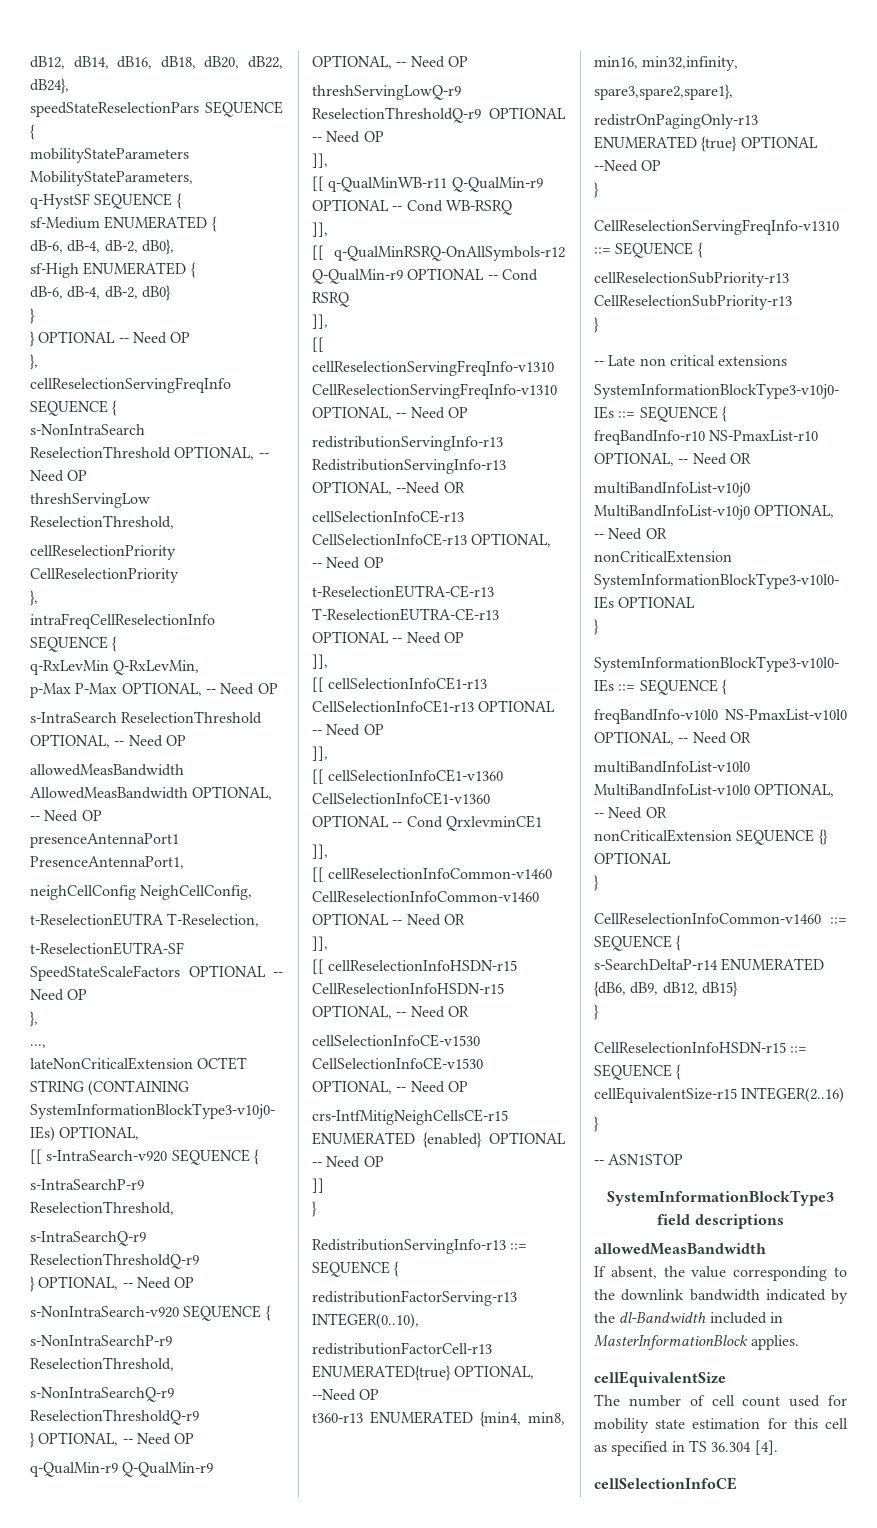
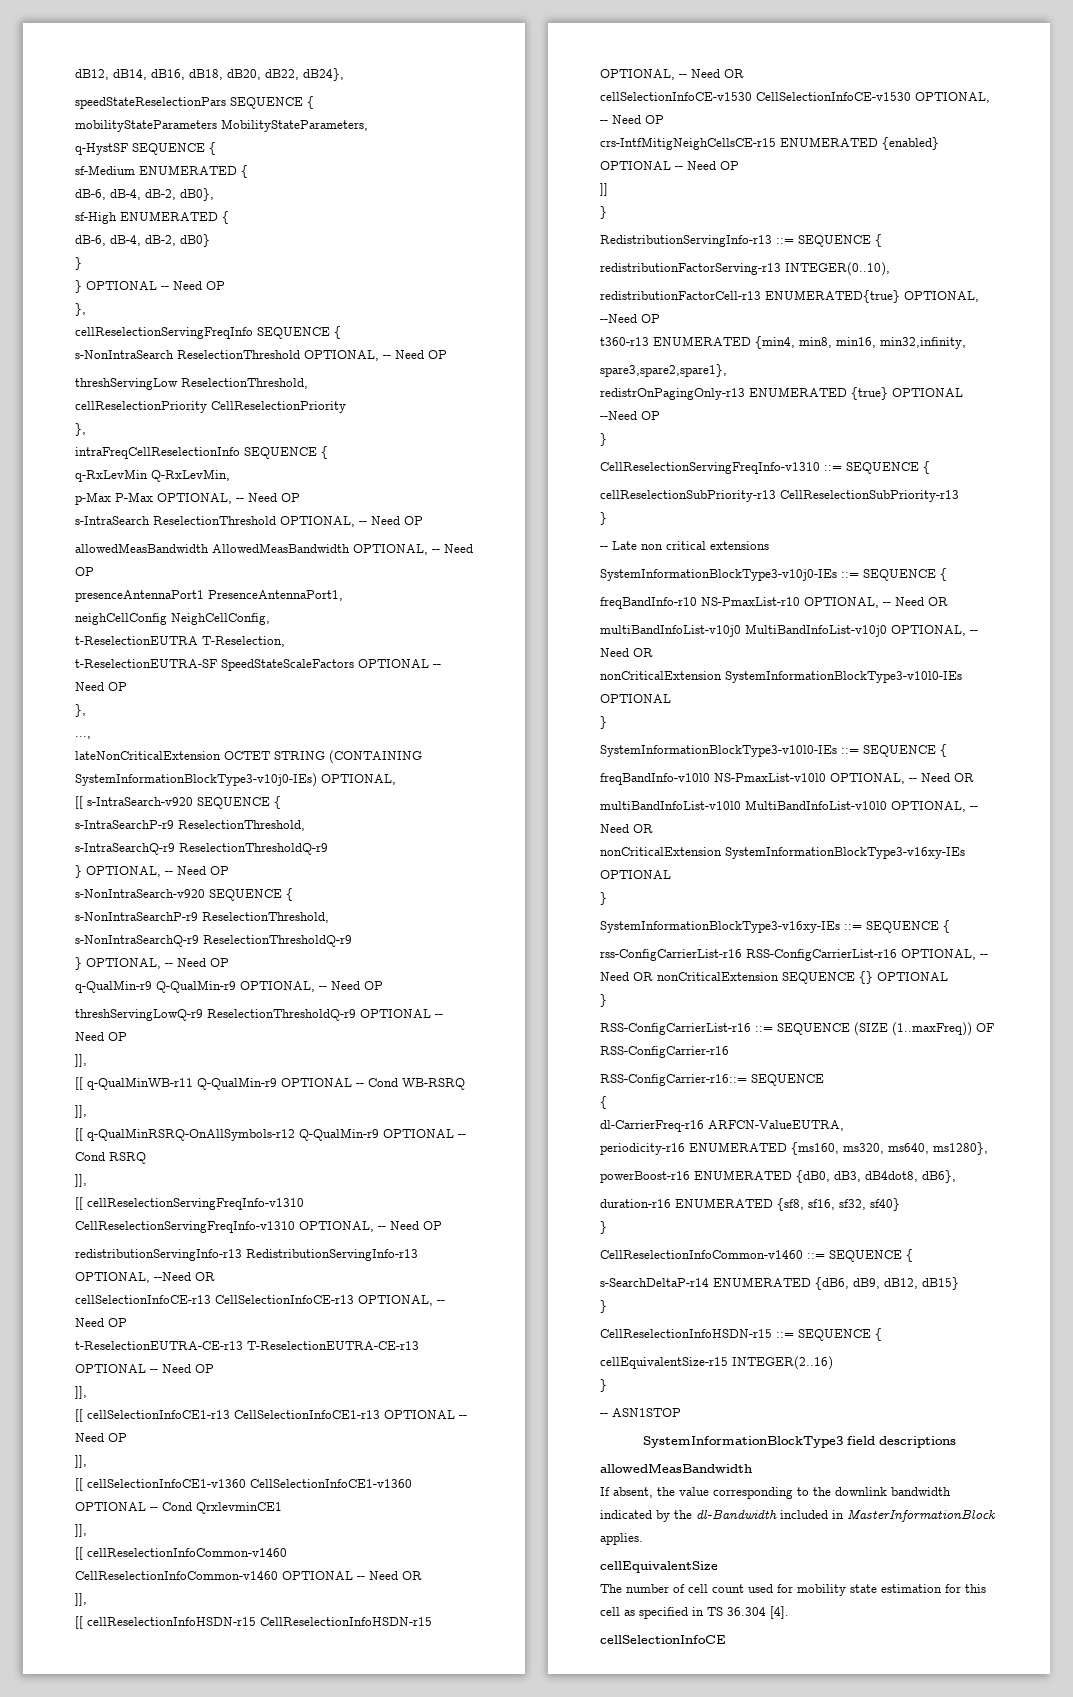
- nonCriticalExtension SEQUENCE {} OPTIONAL
+ nonCriticalExtension SystemInformationBlockType3-v16xy-IEs OPTIONAL
+ }
+ SystemInformationBlockType3-v16xy-IEs ::= SEQUENCE {
+ rss-ConfigCarrierList-r16 RSS-ConfigCarrierList-r16 OPTIONAL, -- Need OR nonCriticalExtension SEQUENCE {} OPTIONAL
+ }
+ RSS-ConfigCarrierList-r16 ::= SEQUENCE (SIZE (1..maxFreq)) OF RSS-ConfigCarrier-r16
+ RSS-ConfigCarrier-r16::= SEQUENCE
+ {
+ dl-CarrierFreq-r16 ARFCN-ValueEUTRA,
+ periodicity-r16 ENUMERATED {ms160, ms320, ms640, ms1280},
+ powerBoost-r16 ENUMERATED {dB0, dB3, dB4dot8, dB6},
+ duration-r16 ENUMERATED {sf8, sf16, sf32, sf40}

